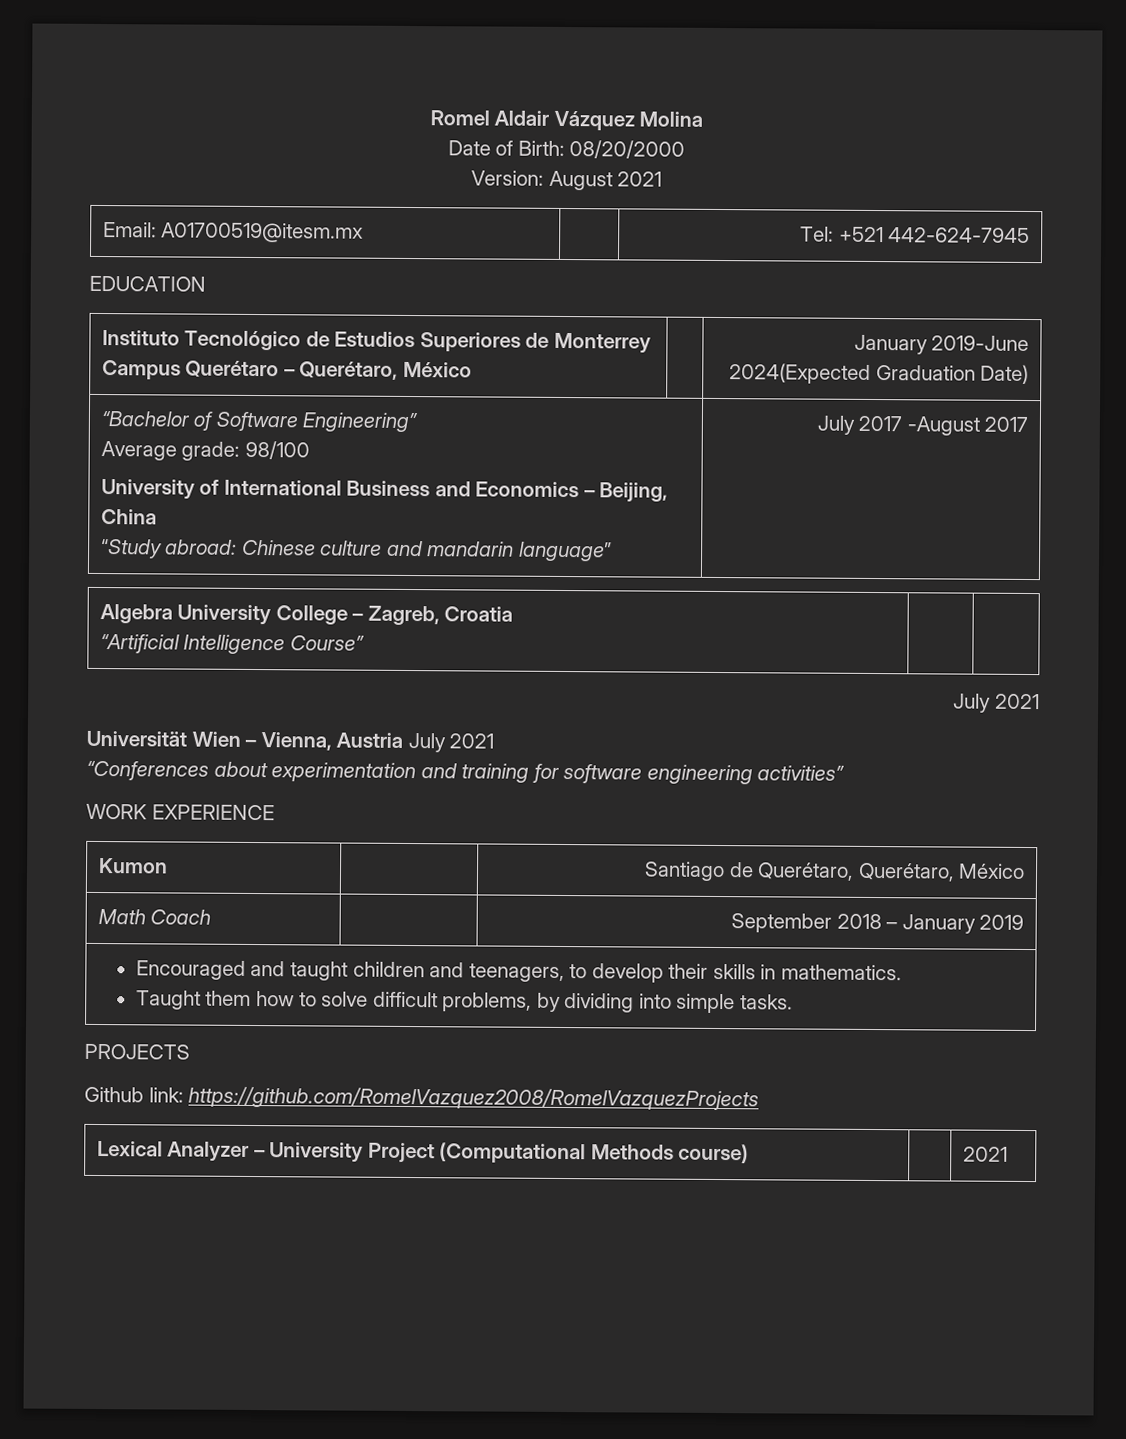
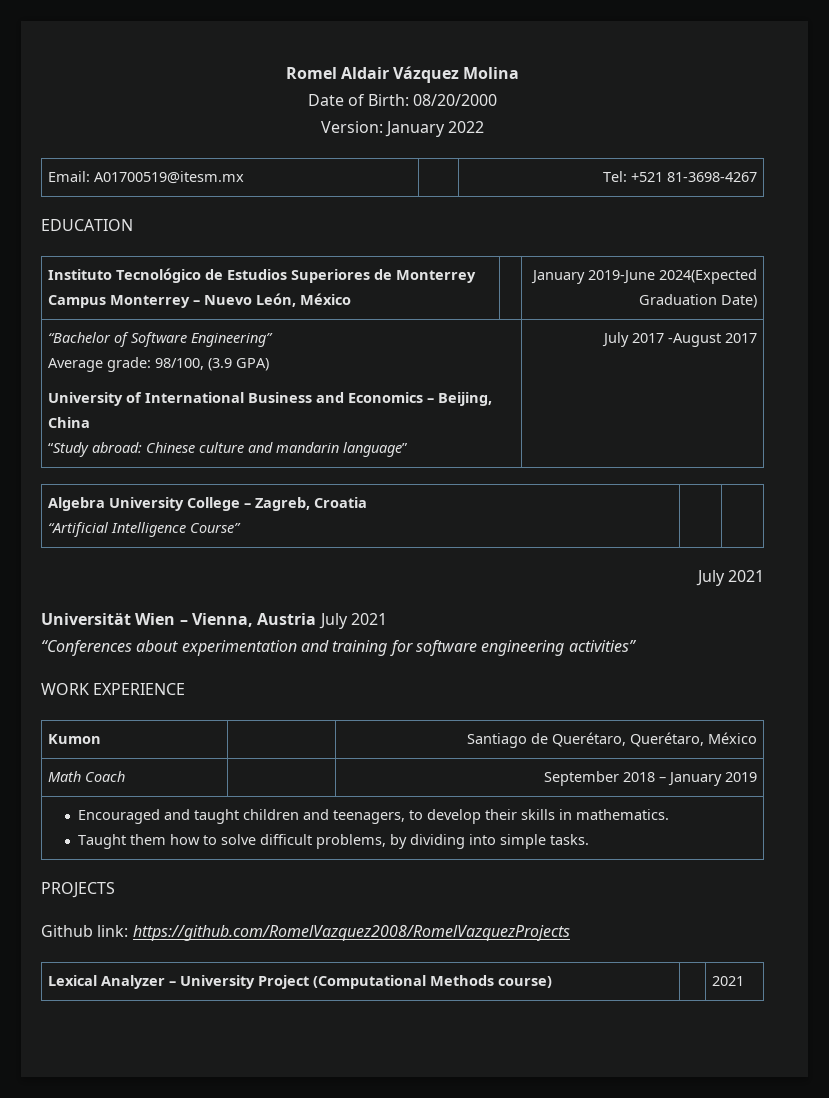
- Version: August 2021
+ Version: January 2022
- Email: A01700519@itesm.mx | | Tel: +521 442-624-7945
+ Email: A01700519@itesm.mx | | Tel: +521 81-3698-4267
- Instituto Tecnológico de Estudios Superiores de Monterrey Campus Querétaro – Querétaro, México | | January 2019-June 2024(Expected Graduation Date)
+ Instituto Tecnológico de Estudios Superiores de Monterrey Campus Monterrey – Nuevo León, México | | January 2019-June 2024(Expected Graduation Date)
  “Bachelor of Software Engineering”
- Average grade: 98/100
+ Average grade: 98/100, (3.9 GPA)

